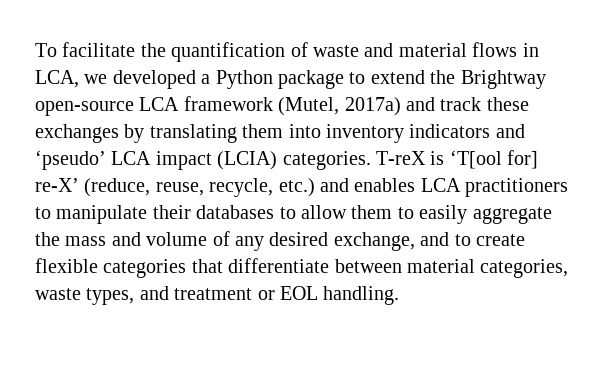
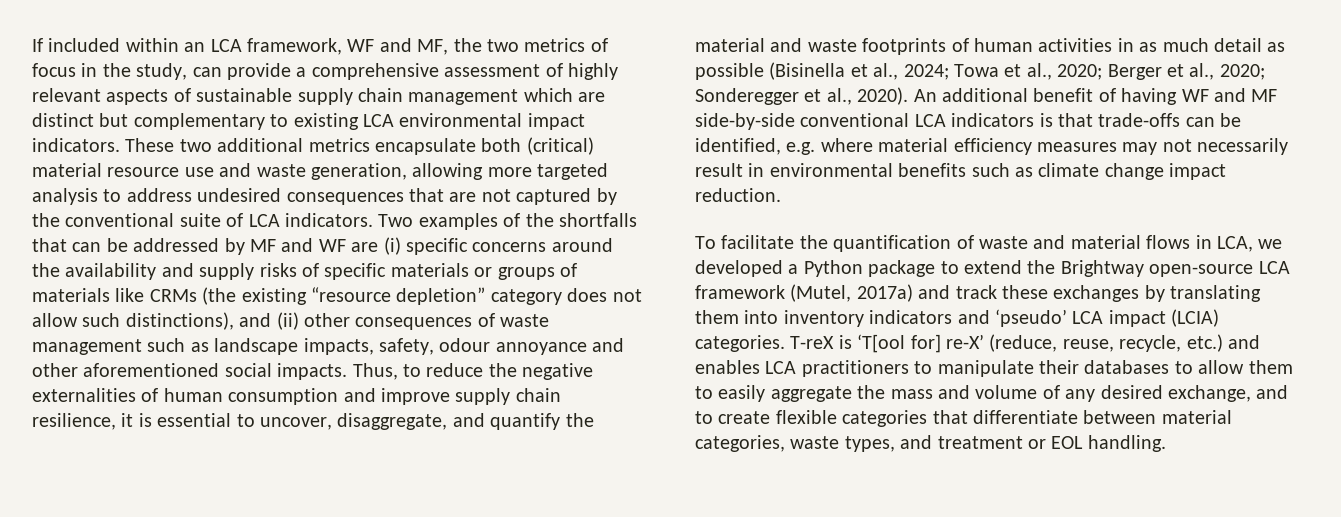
+ If included within an LCA framework, WF and MF, the two metrics of focus in the study, can provide a comprehensive assessment of highly relevant aspects of sustainable supply chain management which are distinct but complementary to existing LCA environmental impact indicators. These two additional metrics encapsulate both (critical) material resource use and waste generation, allowing more targeted analysis to address undesired consequences that are not captured by the conventional suite of LCA indicators. Two examples of the shortfalls that can be addressed by MF and WF are (i) specific concerns around the availability and supply risks of specific materials or groups of materials like CRMs (the existing “resource depletion” category does not allow such distinctions), and (ii) other consequences of waste management such as landscape impacts, safety, odour annoyance and other aforementioned social impacts. Thus, to reduce the negative externalities of human consumption and improve supply chain resilience, it is essential to uncover, disaggregate, and quantify the material and waste footprints of human activities in as much detail as possible (Bisinella et al., 2024; Towa et al., 2020; Berger et al., 2020; Sonderegger et al., 2020). An additional benefit of having WF and MF side-by-side conventional LCA indicators is that trade-offs can be identified, e.g. where material efficiency measures may not necessarily result in environmental benefits such as climate change impact reduction.

